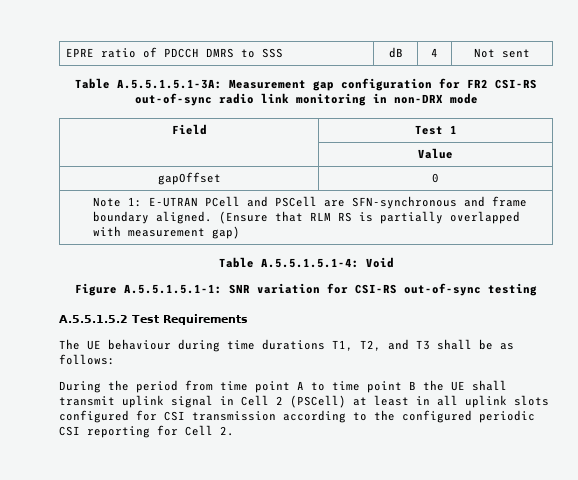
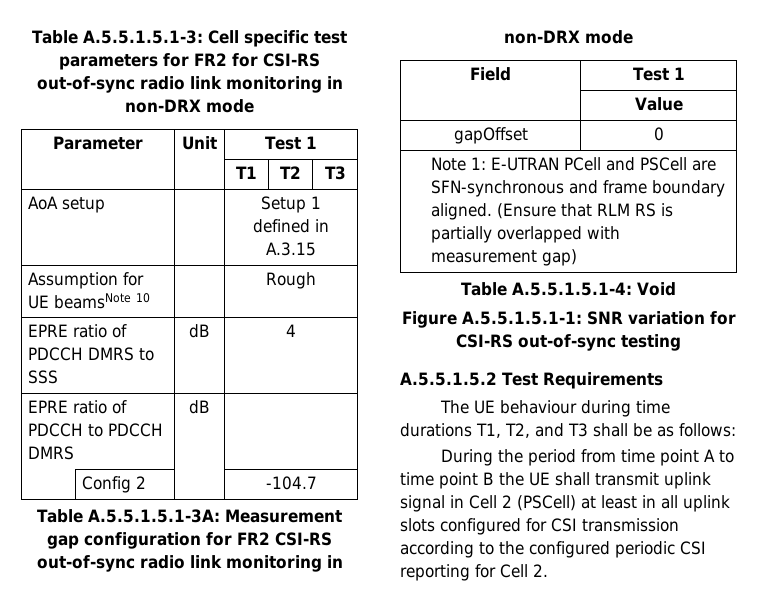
+ Table A.5.5.1.5.1-3: Cell specific test parameters for FR2 for CSI-RS out-of-sync radio link monitoring in non-DRX mode
+ Parameter | Unit | Test 1
+ | | T1 | T2 | T3
+ AoA setup | | Setup 1 defined in A.3.15
+ Assumption for UE beamsNote 10 | | Rough
- EPRE ratio of PDCCH DMRS to SSS | dB | 4 | Not sent
+ EPRE ratio of PDCCH DMRS to SSS | dB | 4
+ EPRE ratio of PDCCH to PDCCH DMRS | dB |
+ | Config 2 | | -104.7

